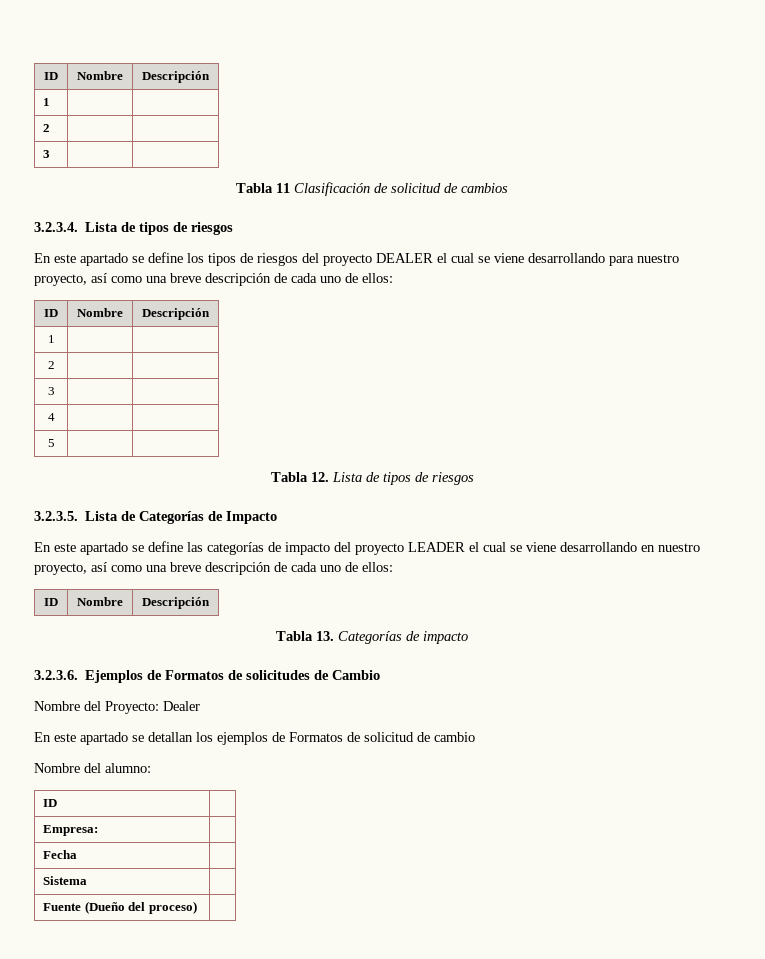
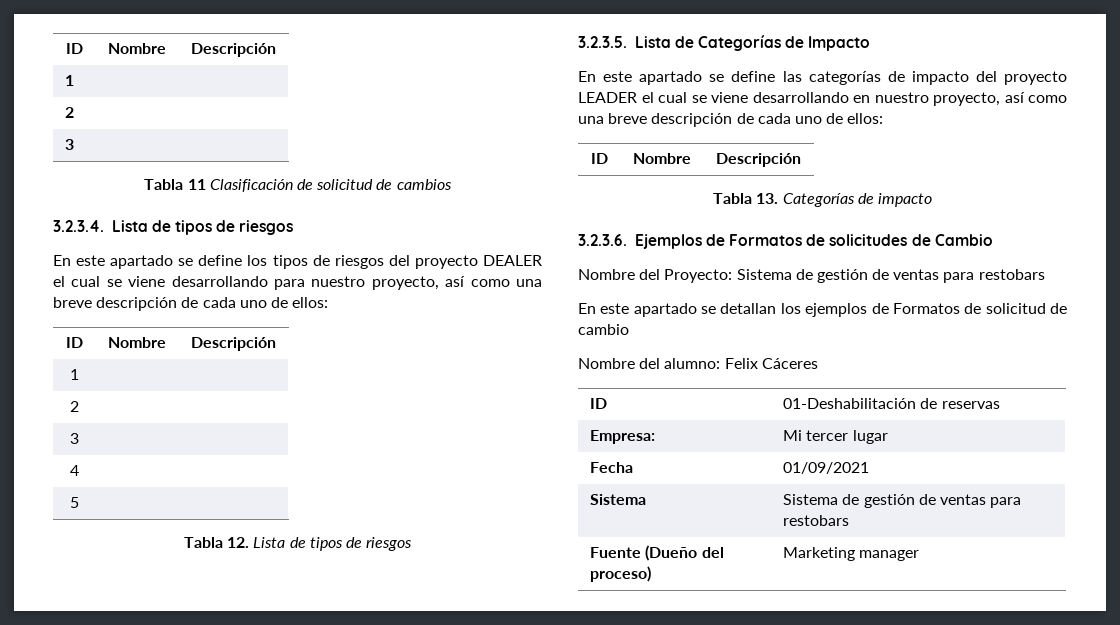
- Nombre del Proyecto: Dealer
+ Nombre del Proyecto: Sistema de gestión de ventas para restobars
- Nombre del alumno:
- ID |
- Empresa: |
+ Nombre del alumno: Felix Cáceres
+ ID | 01-Deshabilitación de reservas
+ Empresa: | Mi tercer lugar
- Fecha |
+ Fecha | 01/09/2021
- Sistema |
+ Sistema | Sistema de gestión de ventas para restobars
- Fuente (Dueño del proceso) |
+ Fuente (Dueño del proceso) | Marketing manager

